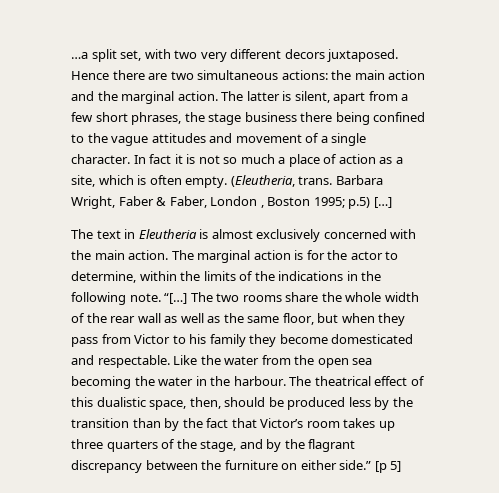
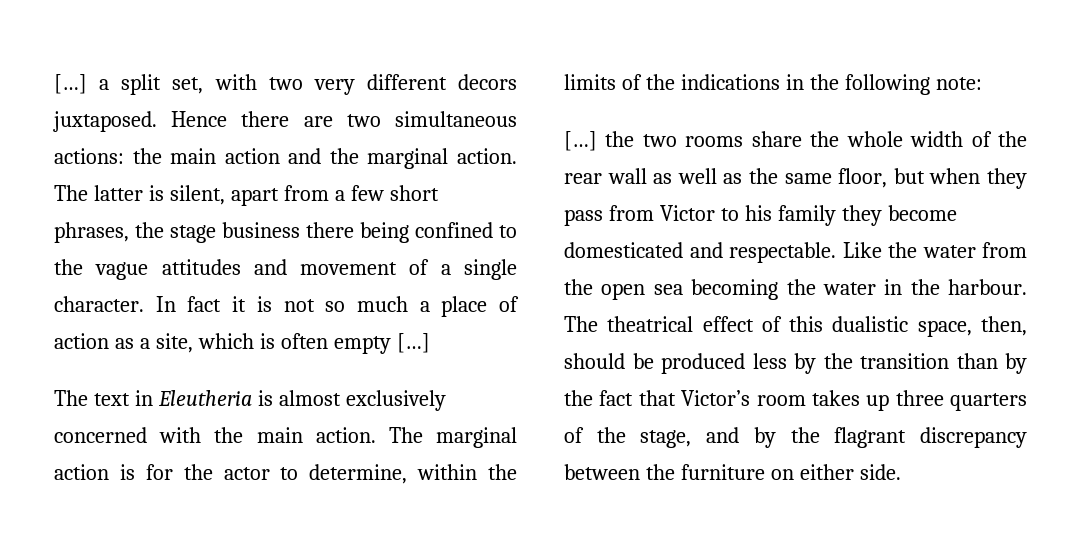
- …a split set, with two very different decors juxtaposed.
+ […] a split set, with two very different decors juxtaposed.
- In fact it is not so much a place of action as a site, which is often empty. (Eleutheria, trans. Barbara Wright, Faber & Faber, London , Boston 1995; p.5) […]
+ In fact it is not so much a place of action as a site, which is often empty […]
- The marginal action is for the actor to determine, within the limits of the indications in the following note. “[…] The two rooms share the whole width of the rear wall as well as the same floor, but when they pass from Victor to his family they become domesticated and respectable.
+ The marginal action is for the actor to determine, within the limits of the indications in the following note:
+ […] the two rooms share the whole width of the rear wall as well as the same floor, but when they pass from Victor to his family they become domesticated and respectable.
- The theatrical effect of this dualistic space, then, should be produced less by the transition than by the fact that Victor’s room takes up three quarters of the stage, and by the flagrant discrepancy between the furniture on either side.” [p 5]
+ The theatrical effect of this dualistic space, then, should be produced less by the transition than by the fact that Victor’s room takes up three quarters of the stage, and by the flagrant discrepancy between the furniture on either side.

